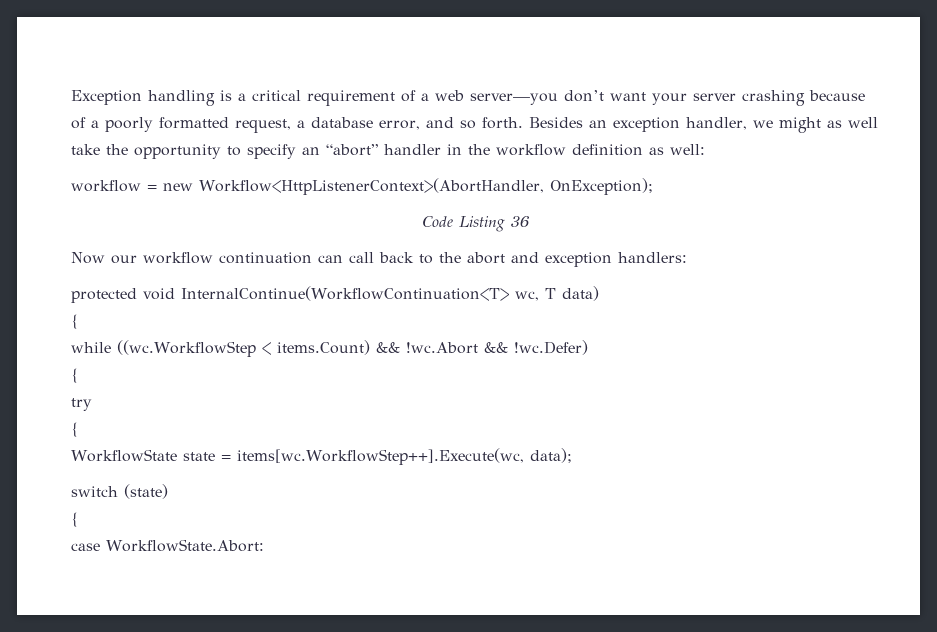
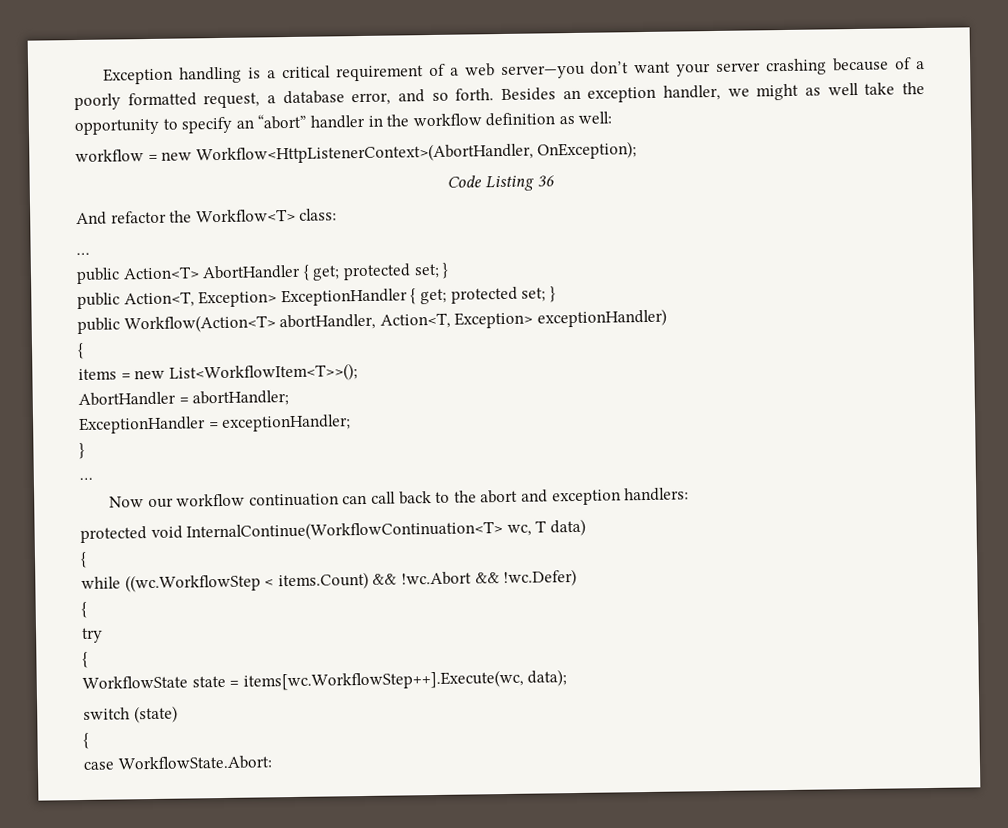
+ And refactor the Workflow<T> class:
+ …
+ public Action<T> AbortHandler { get; protected set; }
+ public Action<T, Exception> ExceptionHandler { get; protected set; }
+ public Workflow(Action<T> abortHandler, Action<T, Exception> exceptionHandler)
+ {
+ items = new List<WorkflowItem<T>>();
+ AbortHandler = abortHandler;
+ ExceptionHandler = exceptionHandler;
+ }
+ …

